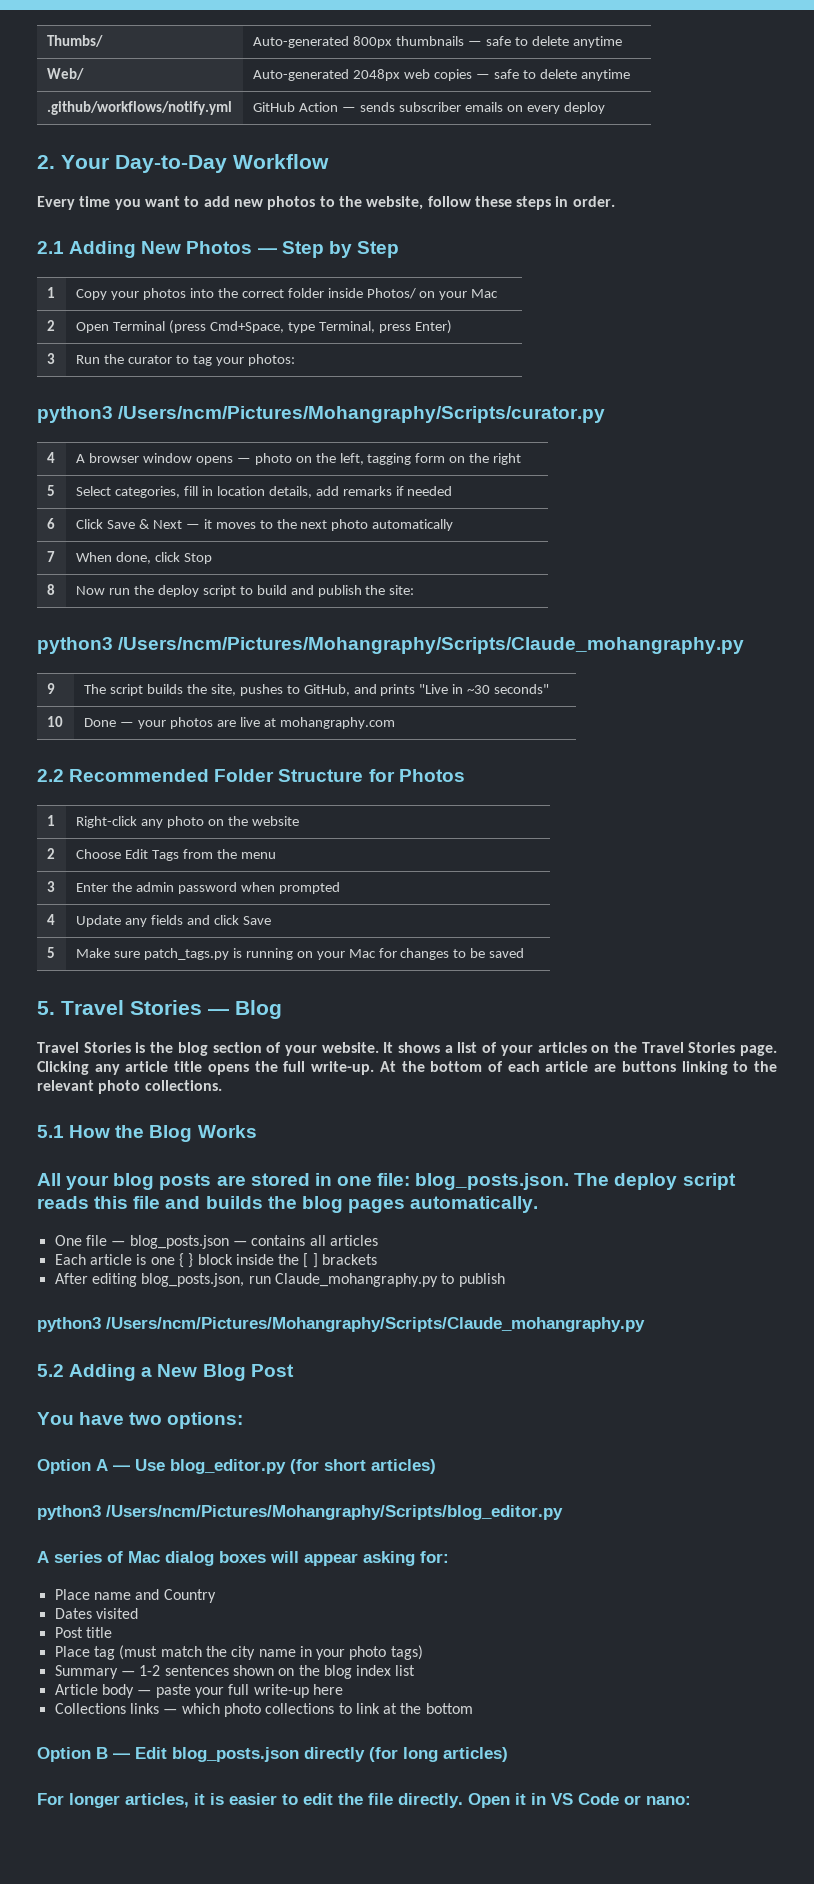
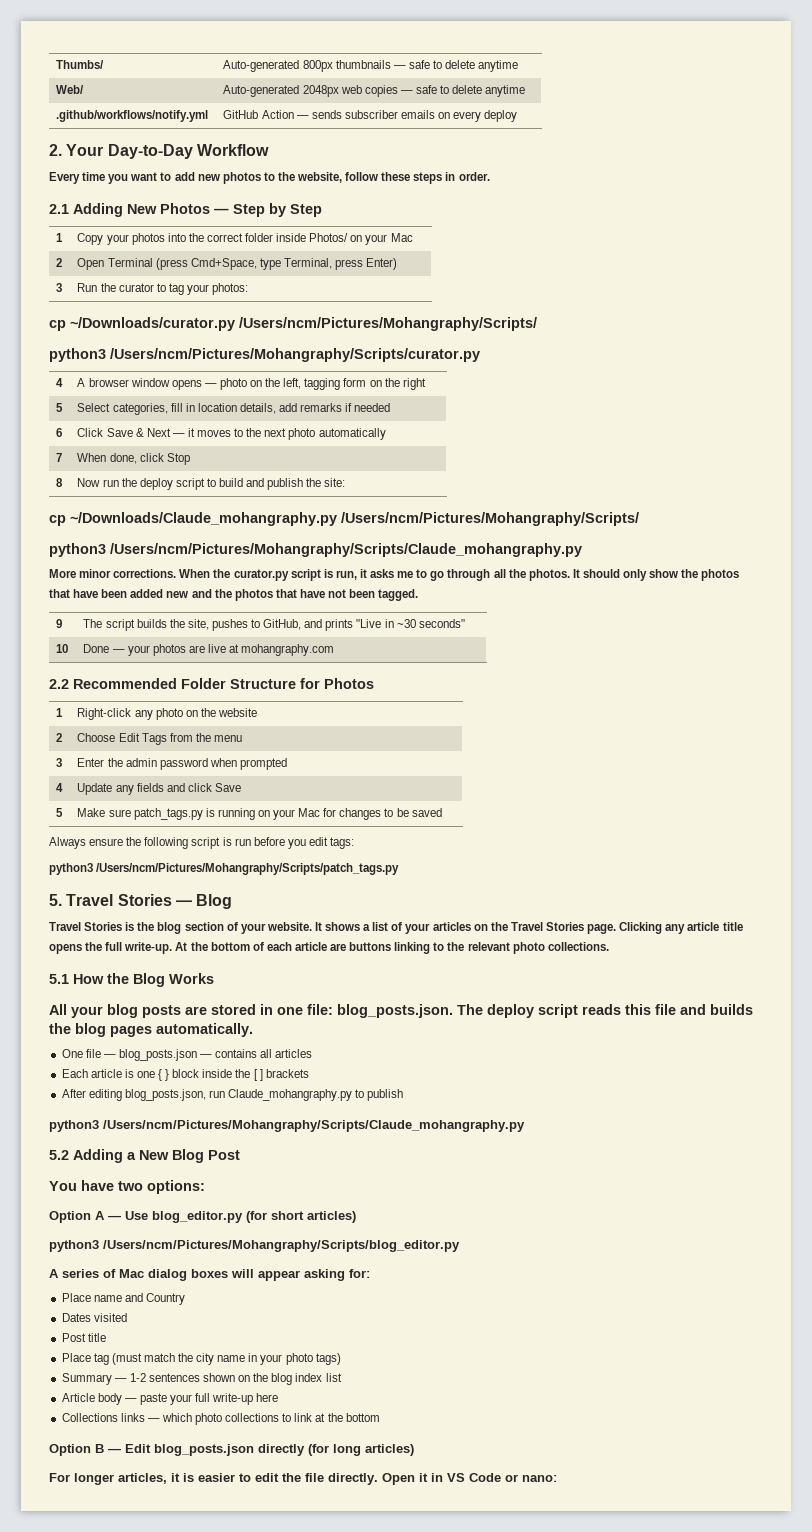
+ cp ~/Downloads/curator.py /Users/ncm/Pictures/Mohangraphy/Scripts/
  8 | Now run the deploy script to build and publish the site:
+ cp ~/Downloads/Claude_mohangraphy.py /Users/ncm/Pictures/Mohangraphy/Scripts/
  python3 /Users/ncm/Pictures/Mohangraphy/Scripts/Claude_mohangraphy.py
+ More minor corrections. When the curator.py script is run, it asks me to go through all the photos. It should only show the photos that have been added new and the photos that have not been tagged.
+ Always ensure the following script is run before you edit tags:
+ python3 /Users/ncm/Pictures/Mohangraphy/Scripts/patch_tags.py

